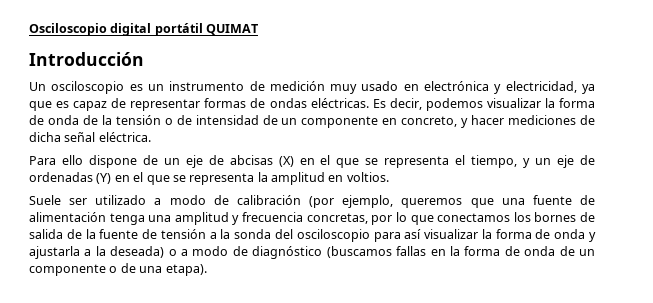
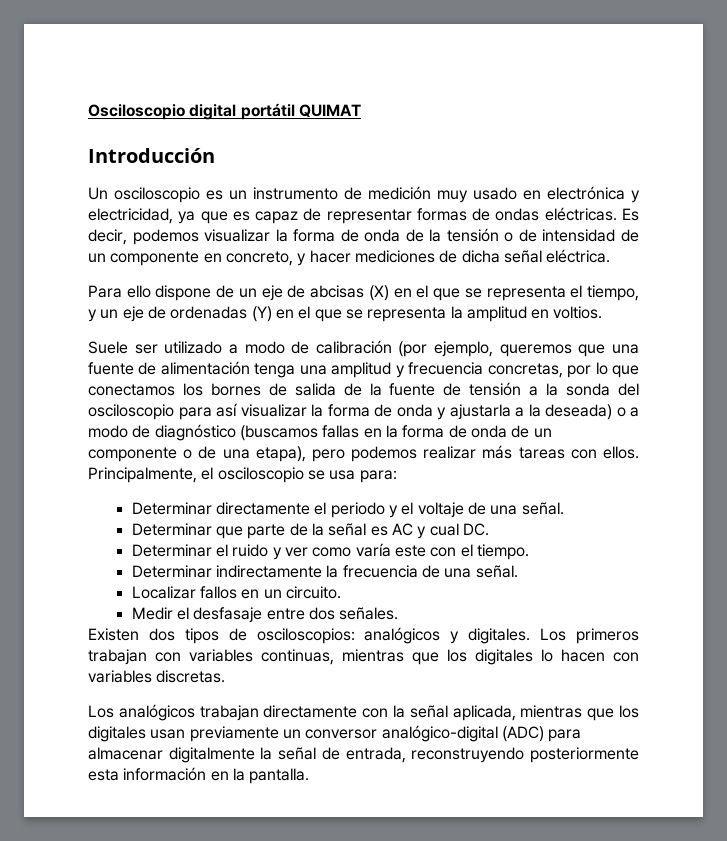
- Suele ser utilizado a modo de calibración (por ejemplo, queremos que una fuente de alimentación tenga una amplitud y frecuencia concretas, por lo que conectamos los bornes de salida de la fuente de tensión a la sonda del osciloscopio para así visualizar la forma de onda y ajustarla a la deseada) o a modo de diagnóstico (buscamos fallas en la forma de onda de un componente o de una etapa).
+ Suele ser utilizado a modo de calibración (por ejemplo, queremos que una fuente de alimentación tenga una amplitud y frecuencia concretas, por lo que conectamos los bornes de salida de la fuente de tensión a la sonda del osciloscopio para así visualizar la forma de onda y ajustarla a la deseada) o a modo de diagnóstico (buscamos fallas en la forma de onda de un componente o de una etapa), pero podemos realizar más tareas con ellos. Principalmente, el osciloscopio se usa para:
+ Determinar directamente el periodo y el voltaje de una señal.
+ Determinar que parte de la señal es AC y cual DC.
+ Determinar el ruido y ver como varía este con el tiempo.
+ Determinar indirectamente la frecuencia de una señal.
+ Localizar fallos en un circuito.
+ Medir el desfasaje entre dos señales.
+ Existen dos tipos de osciloscopios: analógicos y digitales. Los primeros trabajan con variables continuas, mientras que los digitales lo hacen con variables discretas.
+ Los analógicos trabajan directamente con la señal aplicada, mientras que los digitales usan previamente un conversor analógico-digital (ADC) para almacenar digitalmente la señal de entrada, reconstruyendo posteriormente esta información en la pantalla.

